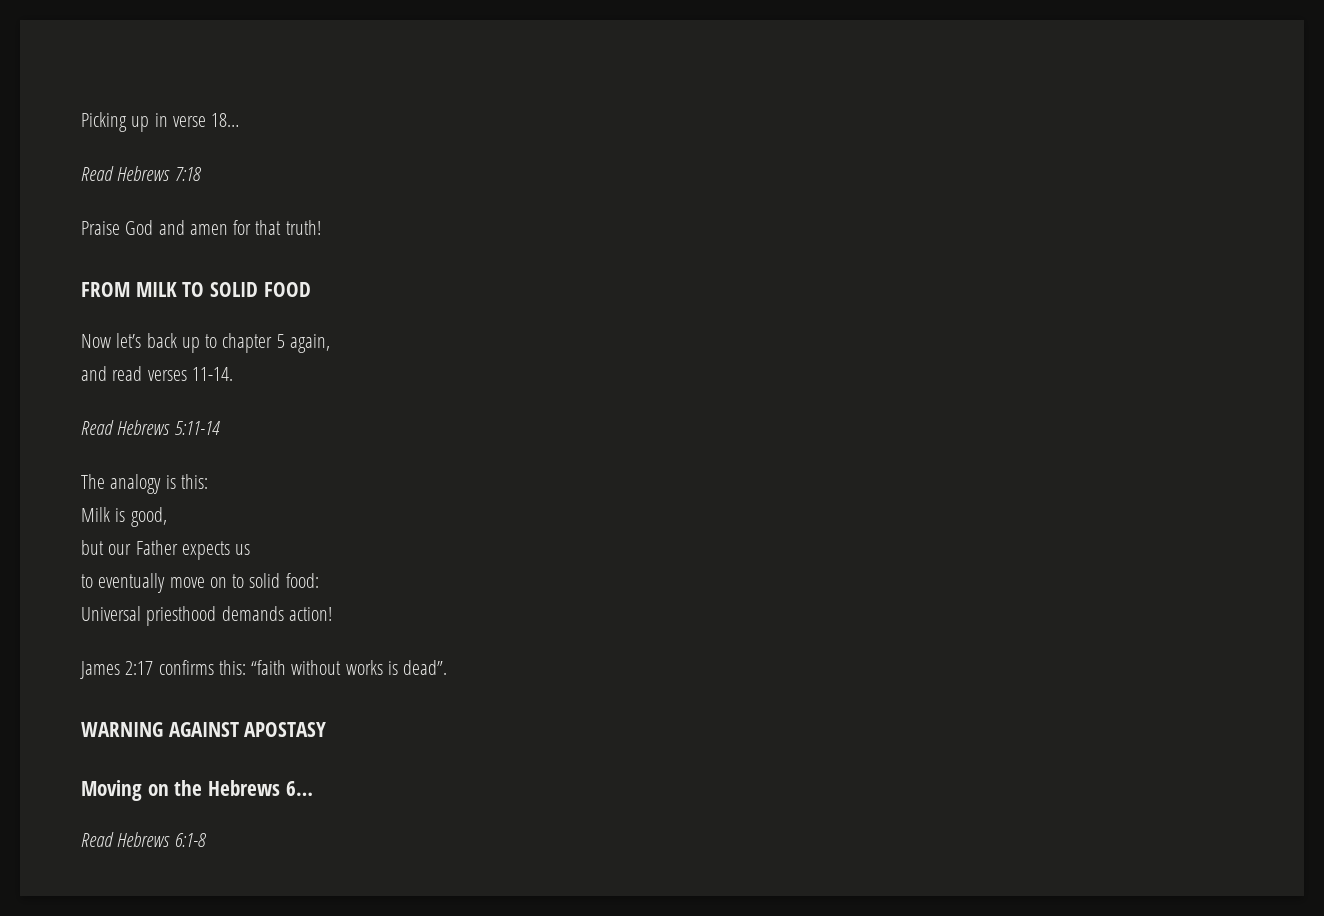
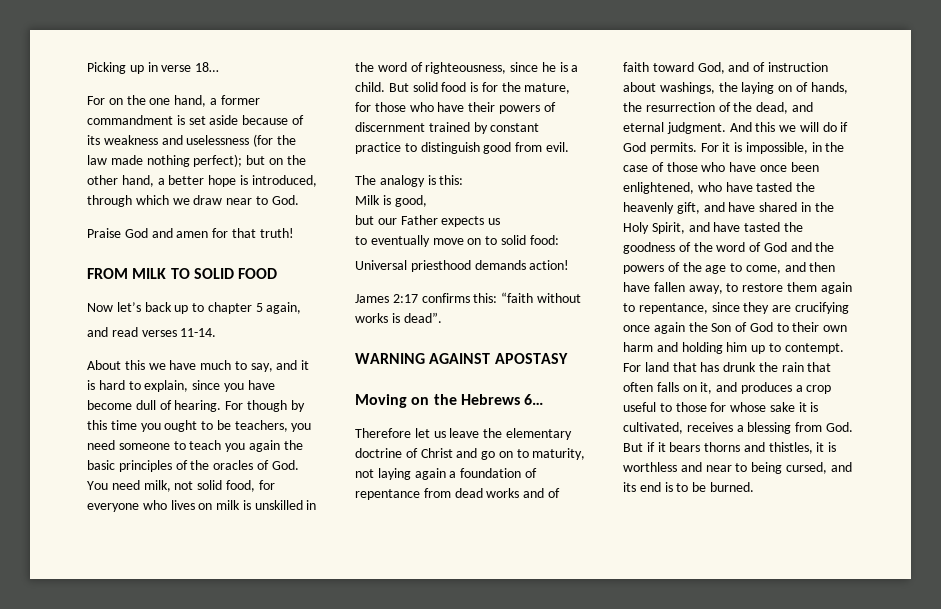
- Read Hebrews 7:18
+ For on the one hand, a former commandment is set aside because of its weakness and uselessness (for the law made nothing perfect); but on the other hand, a better hope is introduced, through which we draw near to God.
- Read Hebrews 5:11-14
+ About this we have much to say, and it is hard to explain, since you have become dull of hearing. For though by this time you ought to be teachers, you need someone to teach you again the basic principles of the oracles of God. You need milk, not solid food, for everyone who lives on milk is unskilled in the word of righteousness, since he is a child. But solid food is for the mature, for those who have their powers of discernment trained by constant practice to distinguish good from evil.
- Read Hebrews 6:1-8
+ Therefore let us leave the elementary doctrine of Christ and go on to maturity, not laying again a foundation of repentance from dead works and of faith toward God, and of instruction about washings, the laying on of hands, the resurrection of the dead, and eternal judgment. And this we will do if God permits. For it is impossible, in the case of those who have once been enlightened, who have tasted the heavenly gift, and have shared in the Holy Spirit, and have tasted the goodness of the word of God and the powers of the age to come, and then have fallen away, to restore them again to repentance, since they are crucifying once again the Son of God to their own harm and holding him up to contempt. For land that has drunk the rain that often falls on it, and produces a crop useful to those for whose sake it is cultivated, receives a blessing from God. But if it bears thorns and thistles, it is worthless and near to being cursed, and its end is to be burned.

